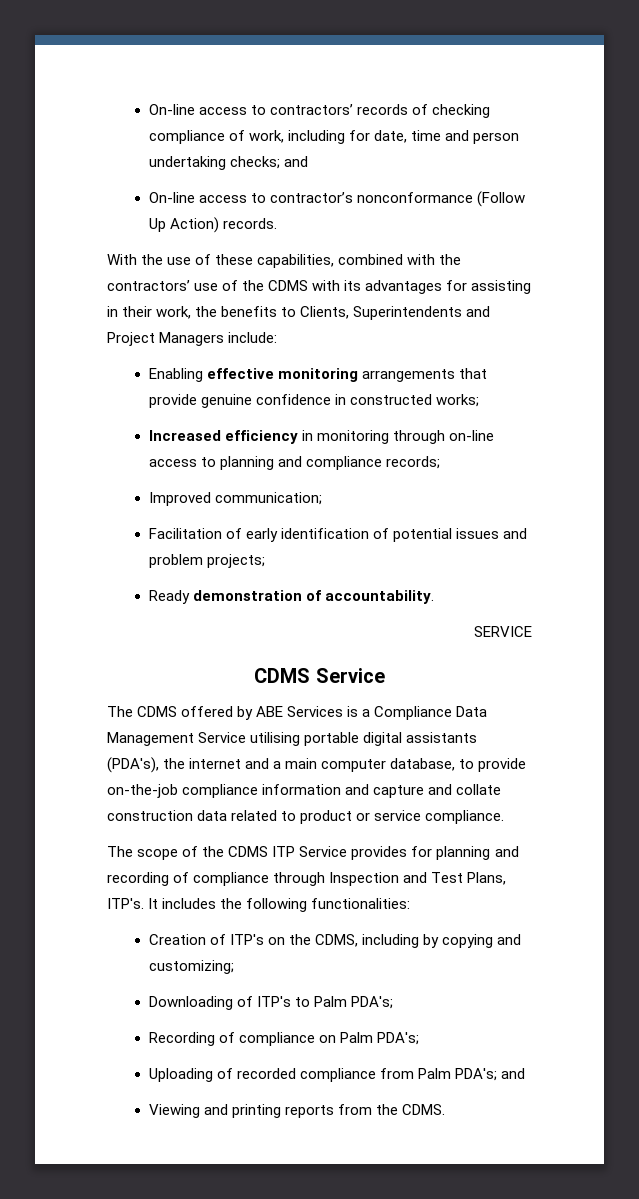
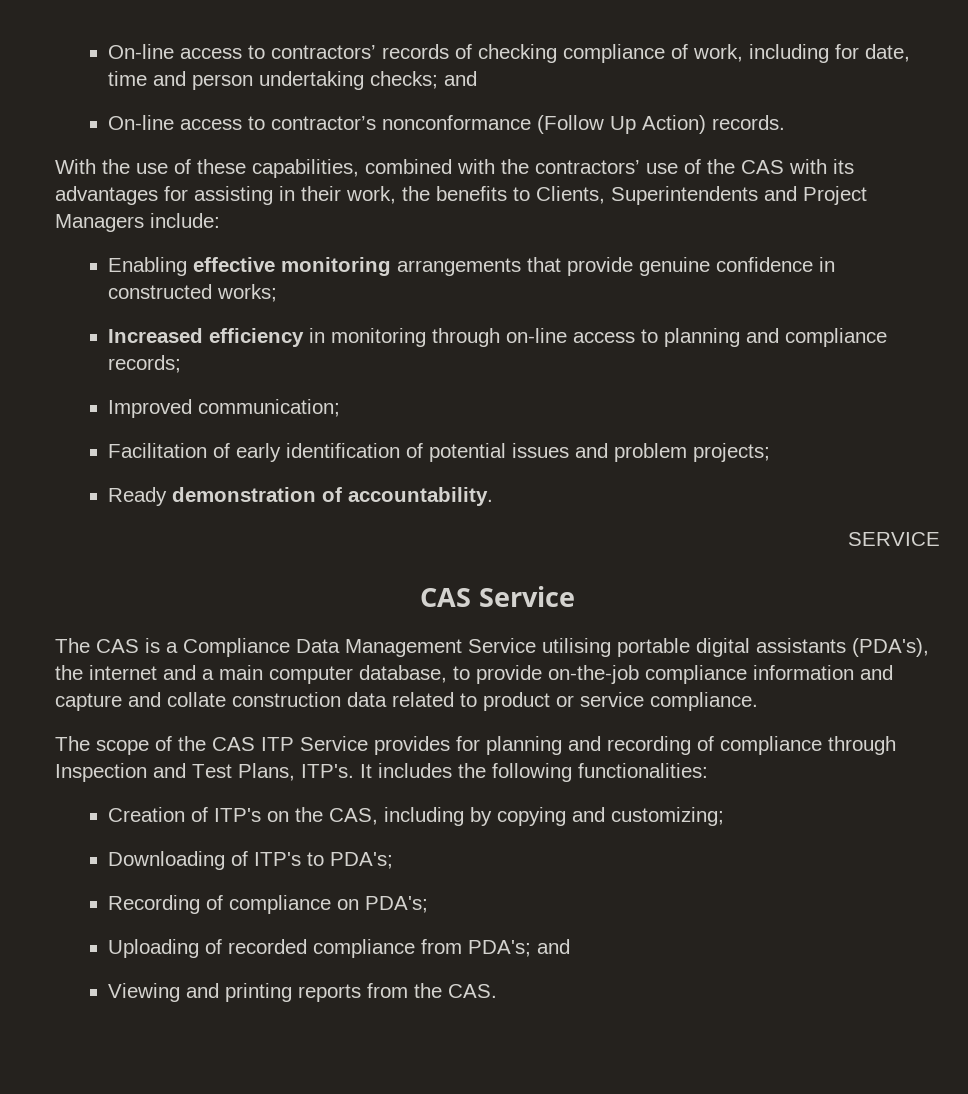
- With the use of these capabilities, combined with the contractors’ use of the CDMS with its advantages for assisting in their work, the benefits to Clients, Superintendents and Project Managers include:
+ With the use of these capabilities, combined with the contractors’ use of the CAS with its advantages for assisting in their work, the benefits to Clients, Superintendents and Project Managers include:
- CDMS Service
+ CAS Service
- The CDMS offered by ABE Services is a Compliance Data Management Service utilising portable digital assistants (PDA's), the internet and a main computer database, to provide on-the-job compliance information and capture and collate construction data related to product or service compliance.
+ The CAS is a Compliance Data Management Service utilising portable digital assistants (PDA's), the internet and a main computer database, to provide on-the-job compliance information and capture and collate construction data related to product or service compliance.
- The scope of the CDMS ITP Service provides for planning and recording of compliance through Inspection and Test Plans, ITP's.
+ The scope of the CAS ITP Service provides for planning and recording of compliance through Inspection and Test Plans, ITP's.
- Creation of ITP's on the CDMS, including by copying and customizing;
+ Creation of ITP's on the CAS, including by copying and customizing;
- Downloading of ITP's to Palm PDA's;
+ Downloading of ITP's to PDA's;
- Recording of compliance on Palm PDA's;
+ Recording of compliance on PDA's;
- Uploading of recorded compliance from Palm PDA's; and
+ Uploading of recorded compliance from PDA's; and
- Viewing and printing reports from the CDMS.
+ Viewing and printing reports from the CAS.

